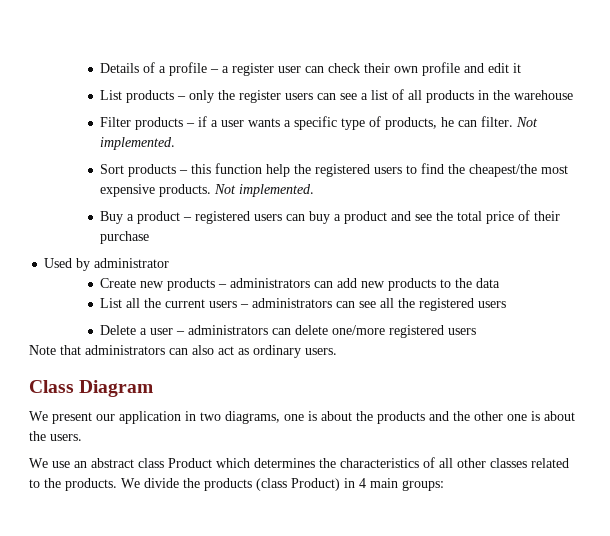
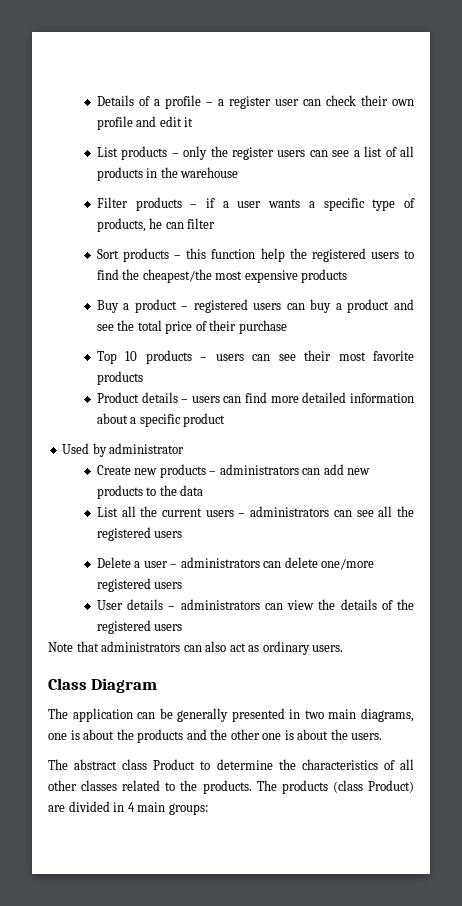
- Filter products – if a user wants a specific type of products, he can filter. Not implemented.
+ Filter products – if a user wants a specific type of products, he can filter
- Sort products – this function help the registered users to find the cheapest/the most expensive products. Not implemented.
+ Sort products – this function help the registered users to find the cheapest/the most expensive products
+ Top 10 products – users can see their most favorite products
+ Product details – users can find more detailed information about a specific product
+ User details – administrators can view the details of the registered users
- We present our application in two diagrams, one is about the products and the other one is about the users.
+ The application can be generally presented in two main diagrams, one is about the products and the other one is about the users.
- We use an abstract class Product which determines the characteristics of all other classes related to the products.
+ The abstract class Product to determine the characteristics of all other classes related to the products.
- We divide the products (class Product) in 4 main groups:
+ The products (class Product) are divided in 4 main groups:

